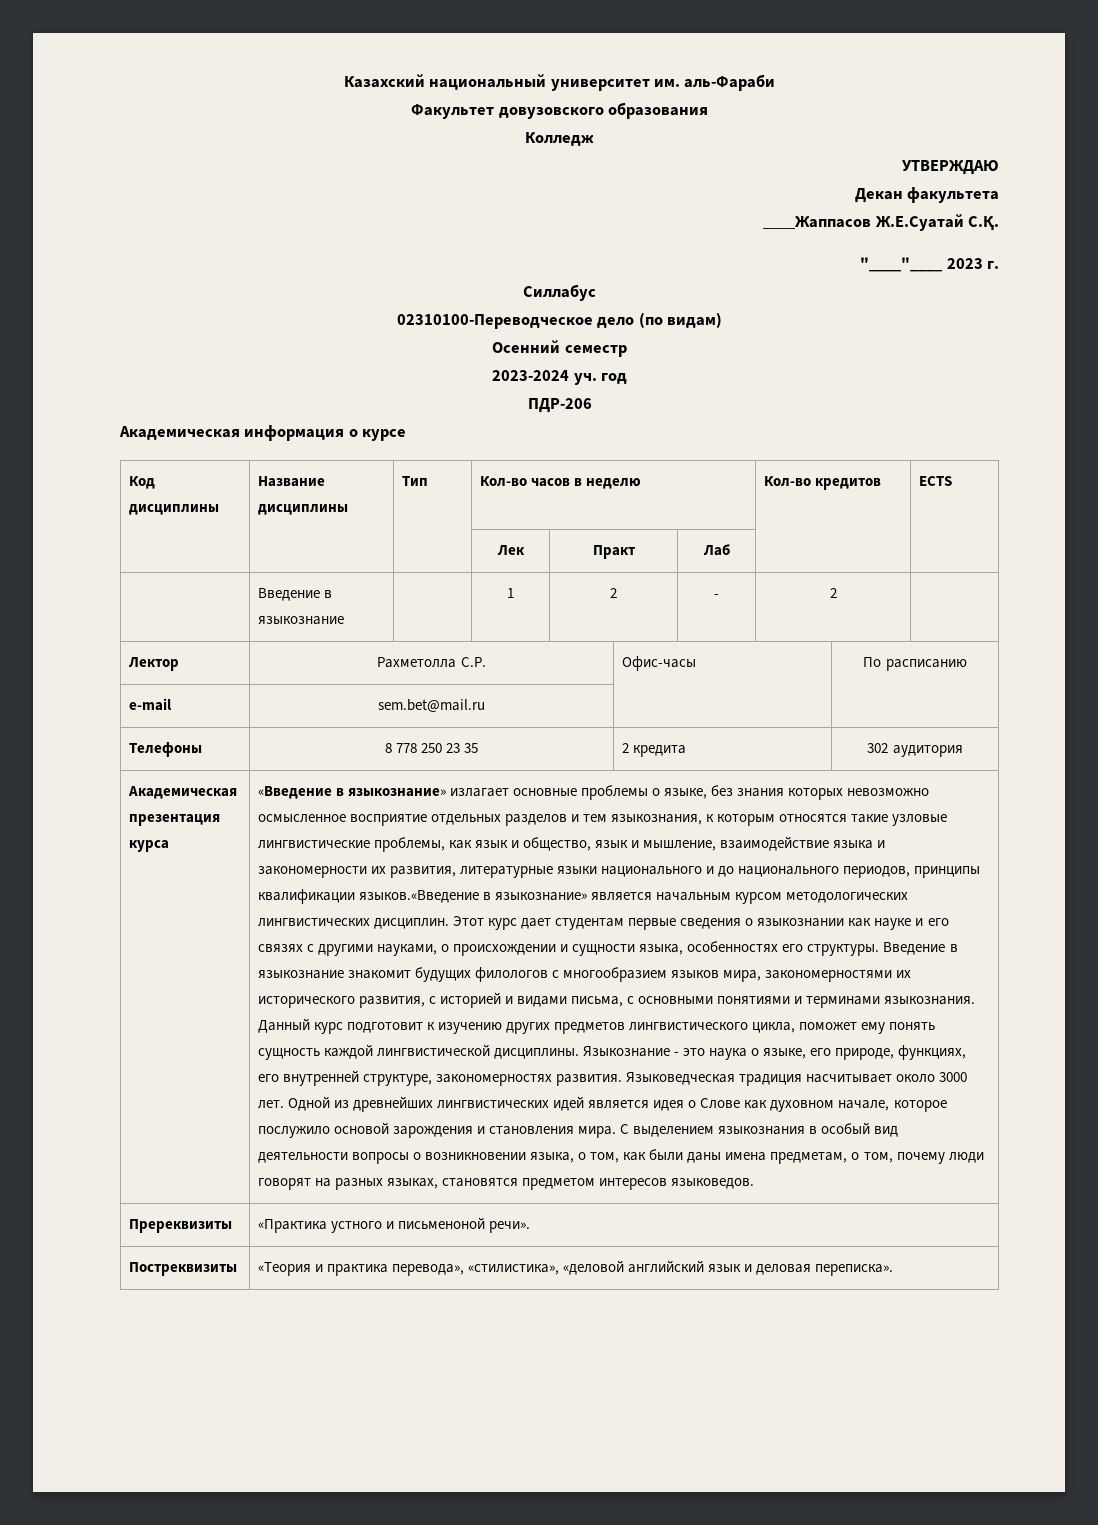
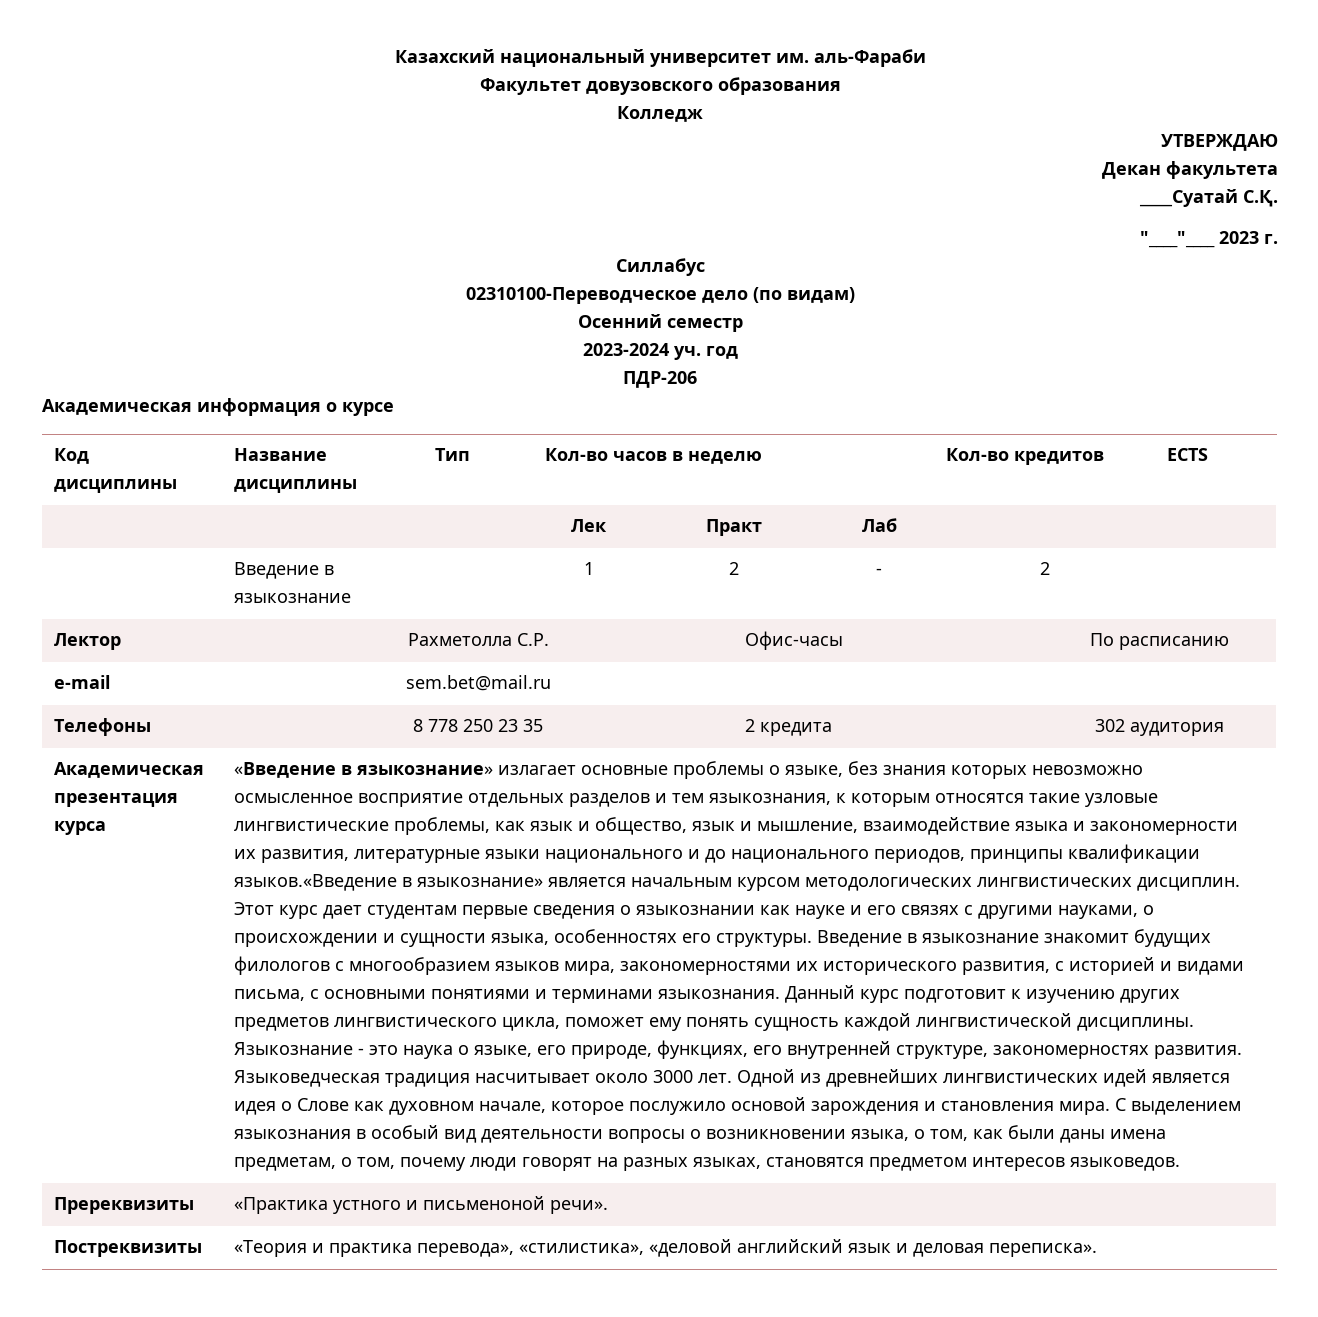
- ____Жаппасов Ж.Е.Суатай С.Қ.
+ ____Суатай С.Қ.

